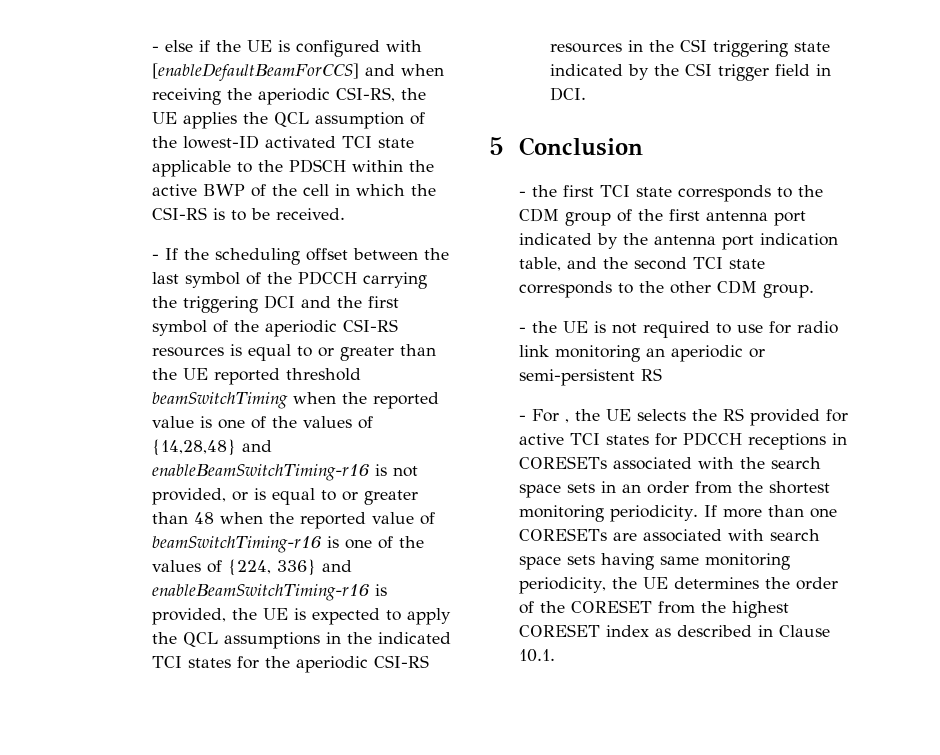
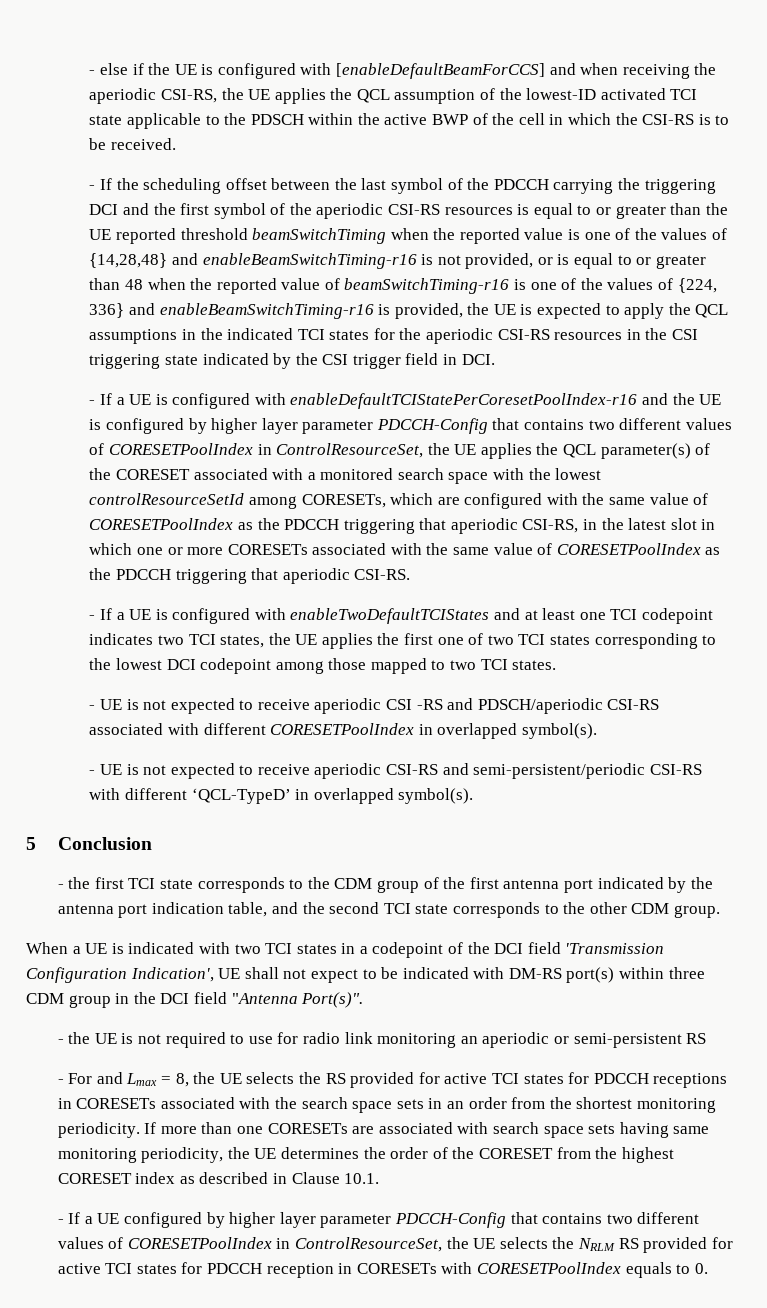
+ - If a UE is configured with enableDefaultTCIStatePerCoresetPoolIndex-r16 and the UE is configured by higher layer parameter PDCCH-Config that contains two different values of CORESETPoolIndex in ControlResourceSet, the UE applies the QCL parameter(s) of the CORESET associated with a monitored search space with the lowest controlResourceSetId among CORESETs, which are configured with the same value of CORESETPoolIndex as the PDCCH triggering that aperiodic CSI-RS, in the latest slot in which one or more CORESETs associated with the same value of CORESETPoolIndex as the PDCCH triggering that aperiodic CSI-RS.
+ - If a UE is configured with enableTwoDefaultTCIStates and at least one TCI codepoint indicates two TCI states, the UE applies the first one of two TCI states corresponding to the lowest DCI codepoint among those mapped to two TCI states.
+ - UE is not expected to receive aperiodic CSI -RS and PDSCH/aperiodic CSI-RS associated with different CORESETPoolIndex in overlapped symbol(s).
+ - UE is not expected to receive aperiodic CSI-RS and semi-persistent/periodic CSI-RS with different ‘QCL-TypeD’ in overlapped symbol(s).
+ When a UE is indicated with two TCI states in a codepoint of the DCI field 'Transmission Configuration Indication', UE shall not expect to be indicated with DM-RS port(s) within three CDM group in the DCI field "Antenna Port(s)".
- - For , the UE selects the RS provided for active TCI states for PDCCH receptions in CORESETs associated with the search space sets in an order from the shortest monitoring periodicity.
+ - For and Lmax = 8, the UE selects the RS provided for active TCI states for PDCCH receptions in CORESETs associated with the search space sets in an order from the shortest monitoring periodicity.
+ - If a UE configured by higher layer parameter PDCCH-Config that contains two different values of CORESETPoolIndex in ControlResourceSet, the UE selects the NRLM RS provided for active TCI states for PDCCH reception in CORESETs with CORESETPoolIndex equals to 0.

